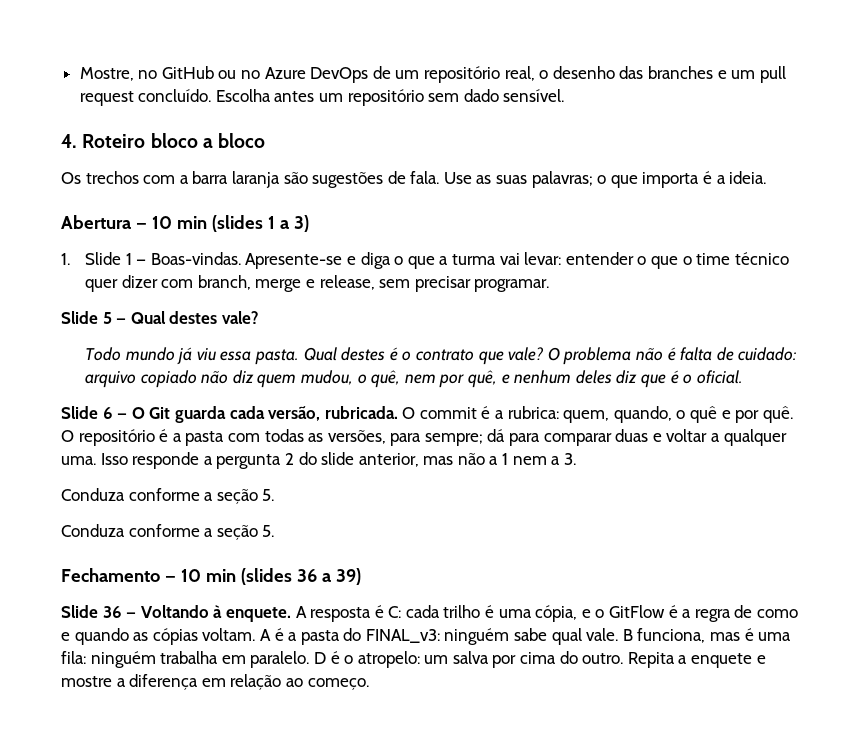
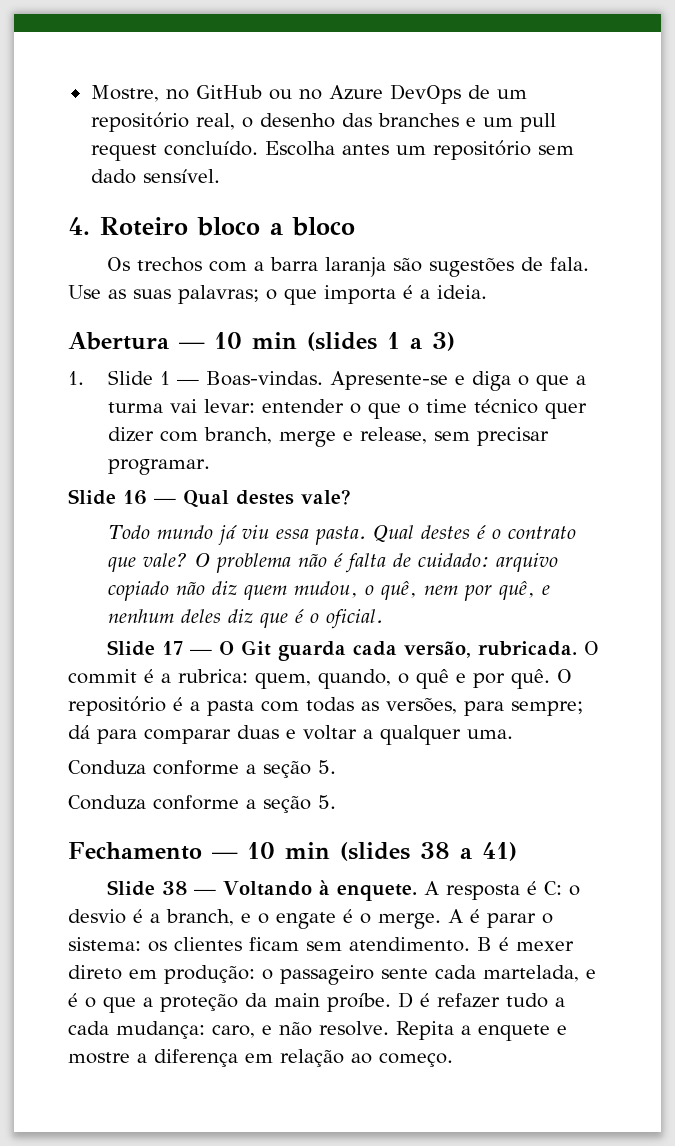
- Slide 5 — Qual destes vale?
+ Slide 16 — Qual destes vale?
- Slide 6 — O Git guarda cada versão, rubricada.
+ Slide 17 — O Git guarda cada versão, rubricada.
- Isso responde a pergunta 2 do slide anterior, mas não a 1 nem a 3.
- Fechamento — 10 min (slides 36 a 39)
- Slide 36 — Voltando à enquete.
+ Fechamento — 10 min (slides 38 a 41)
+ Slide 38 — Voltando à enquete.
- A resposta é C: cada trilho é uma cópia, e o GitFlow é a regra de como e quando as cópias voltam. A é a pasta do FINAL_v3: ninguém sabe qual vale. B funciona, mas é uma fila: ninguém trabalha em paralelo. D é o atropelo: um salva por cima do outro.
+ A resposta é C: o desvio é a branch, e o engate é o merge. A é parar o sistema: os clientes ficam sem atendimento. B é mexer direto em produção: o passageiro sente cada martelada, e é o que a proteção da main proíbe. D é refazer tudo a cada mudança: caro, e não resolve.

